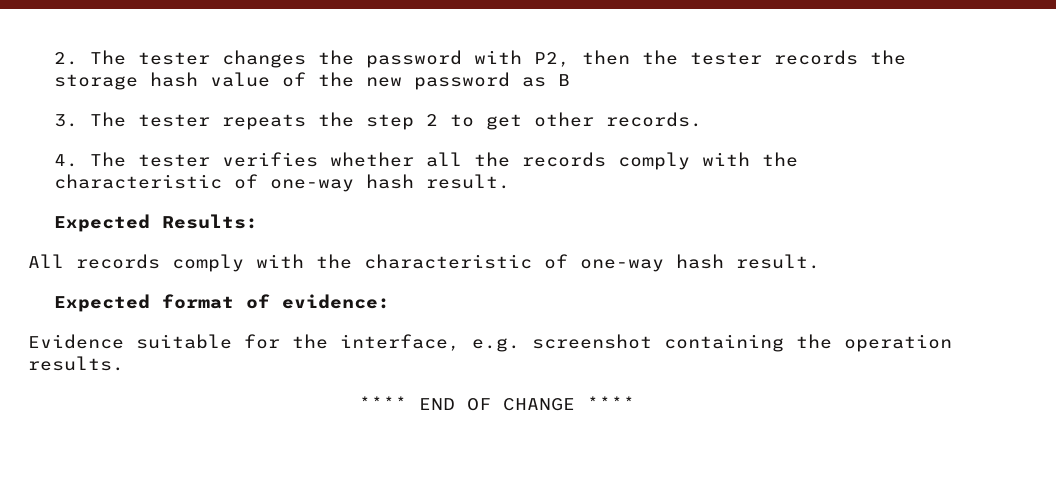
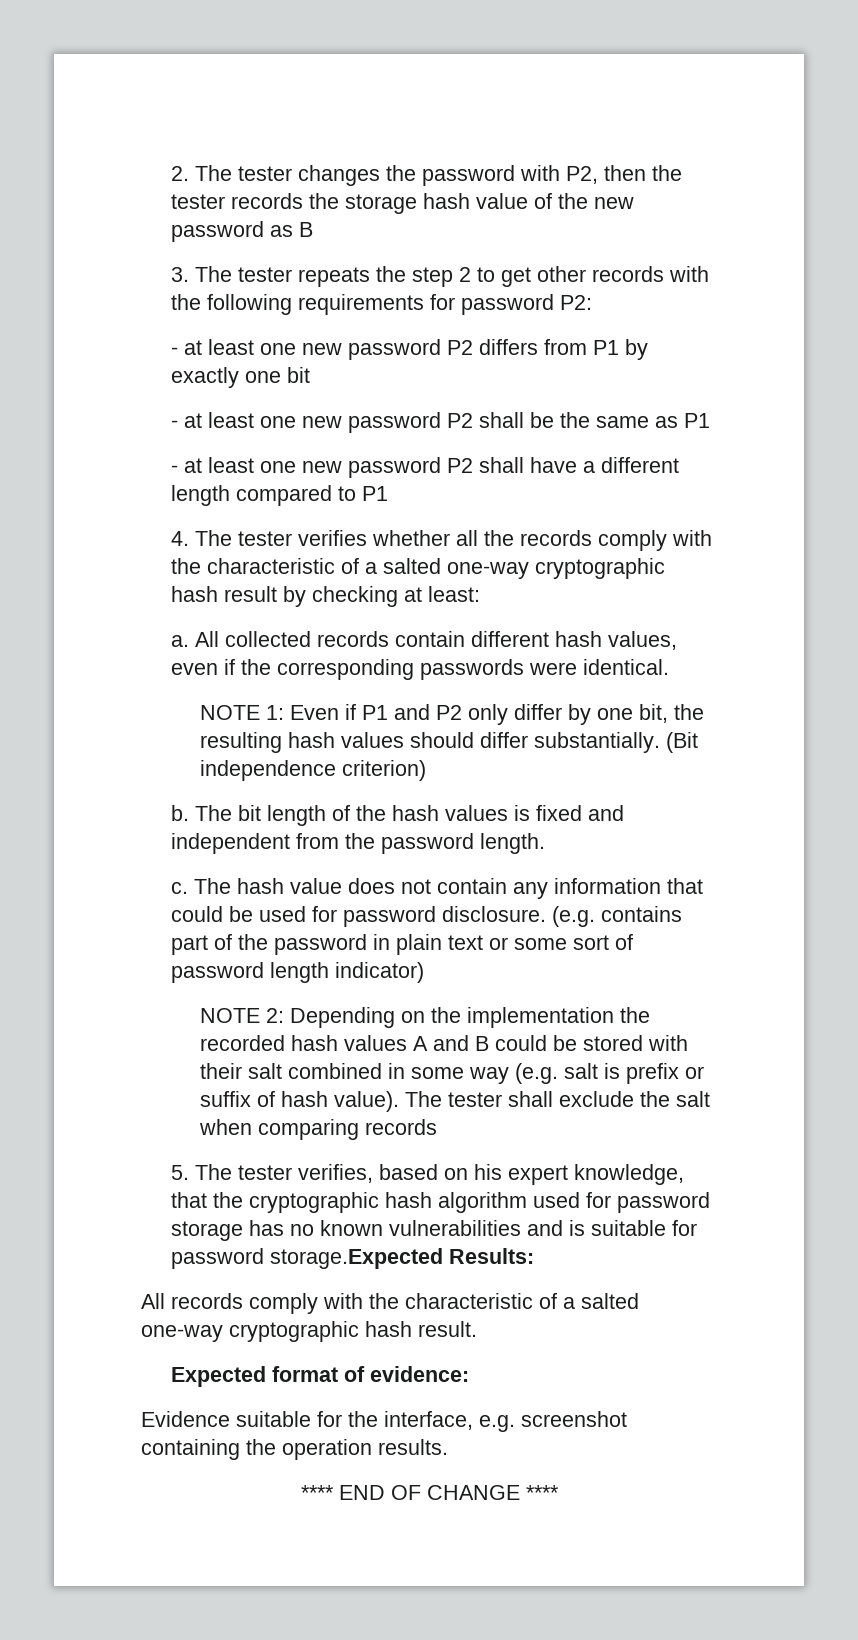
- 3. The tester repeats the step 2 to get other records.
+ 3. The tester repeats the step 2 to get other records with the following requirements for password P2:
+ - at least one new password P2 differs from P1 by exactly one bit
+ - at least one new password P2 shall be the same as P1
+ - at least one new password P2 shall have a different length compared to P1
- 4. The tester verifies whether all the records comply with the characteristic of one-way hash result.
- Expected Results:
+ 4. The tester verifies whether all the records comply with the characteristic of a salted one-way cryptographic hash result by checking at least:
+ a. All collected records contain different hash values, even if the corresponding passwords were identical.
+ NOTE 1: Even if P1 and P2 only differ by one bit, the resulting hash values should differ substantially. (Bit independence criterion)
+ b. The bit length of the hash values is fixed and independent from the password length.
+ c. The hash value does not contain any information that could be used for password disclosure. (e.g. contains part of the password in plain text or some sort of password length indicator)
+ NOTE 2: Depending on the implementation the recorded hash values A and B could be stored with their salt combined in some way (e.g. salt is prefix or suffix of hash value). The tester shall exclude the salt when comparing records
+ 5. The tester verifies, based on his expert knowledge, that the cryptographic hash algorithm used for password storage has no known vulnerabilities and is suitable for password storage.Expected Results:
- All records comply with the characteristic of one-way hash result.
+ All records comply with the characteristic of a salted one-way cryptographic hash result.

